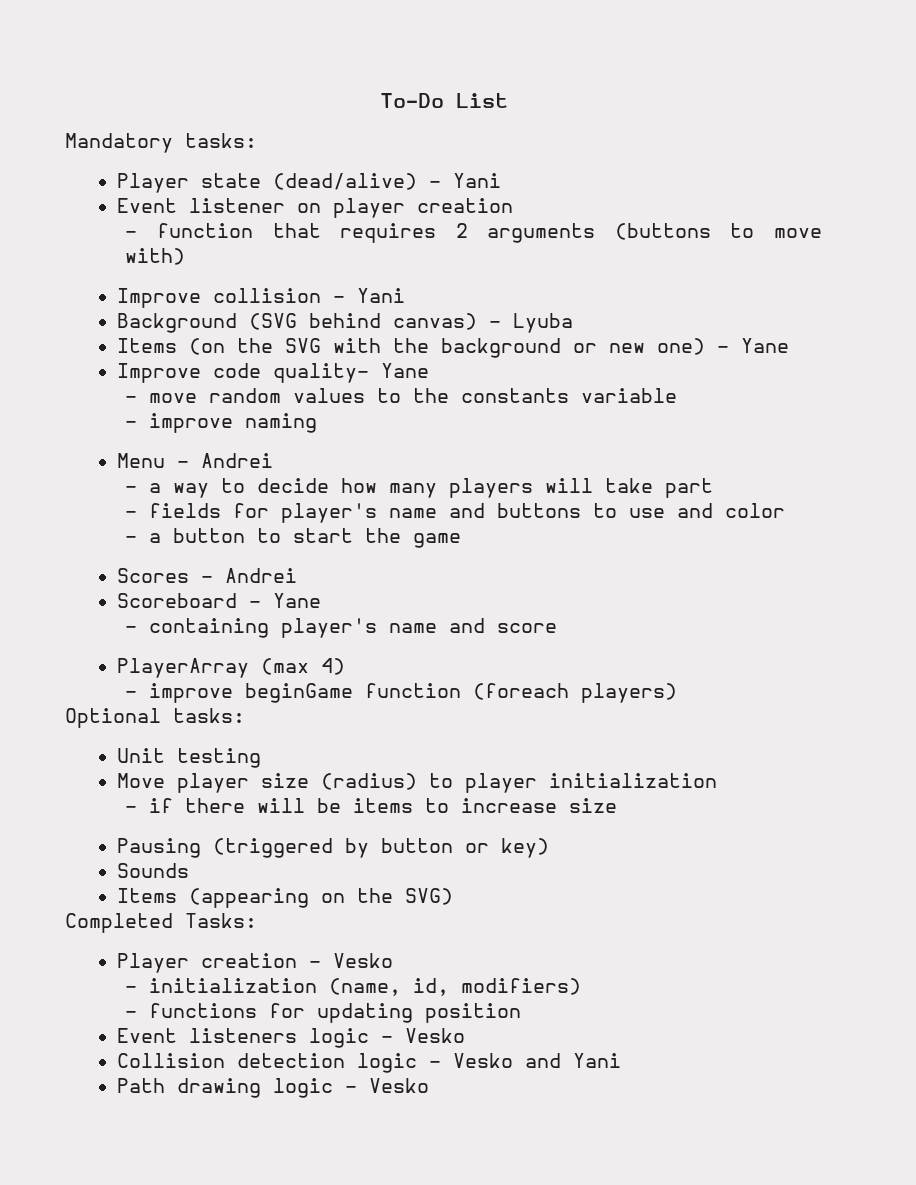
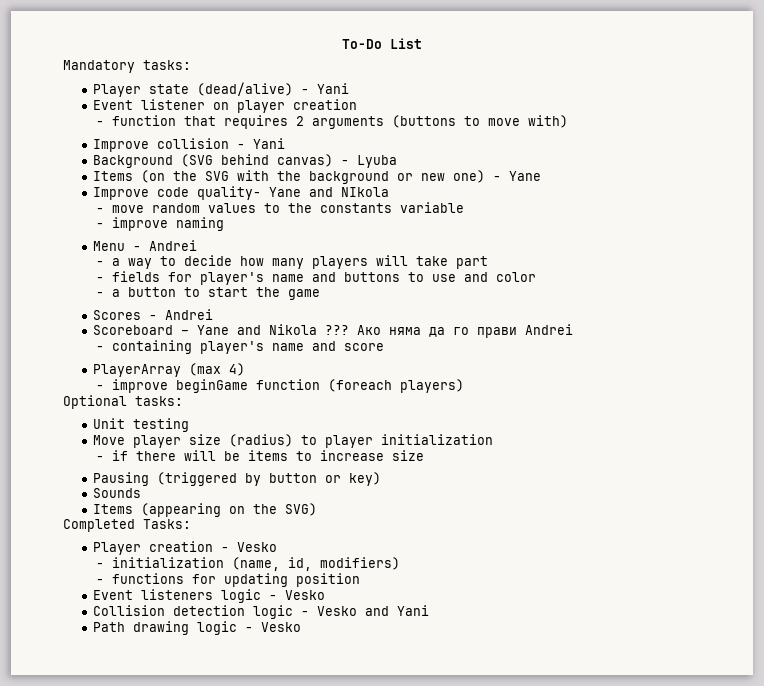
- Improve code quality- Yane
+ Improve code quality- Yane and NIkola
- Scoreboard – Yane
+ Scoreboard – Yane and Nikola ??? Ако няма да го прави Andrei

